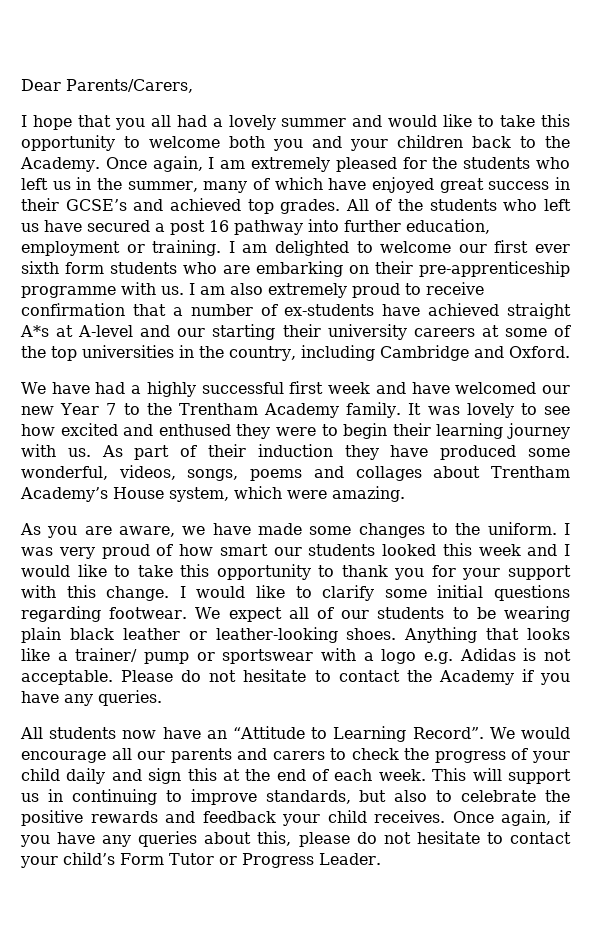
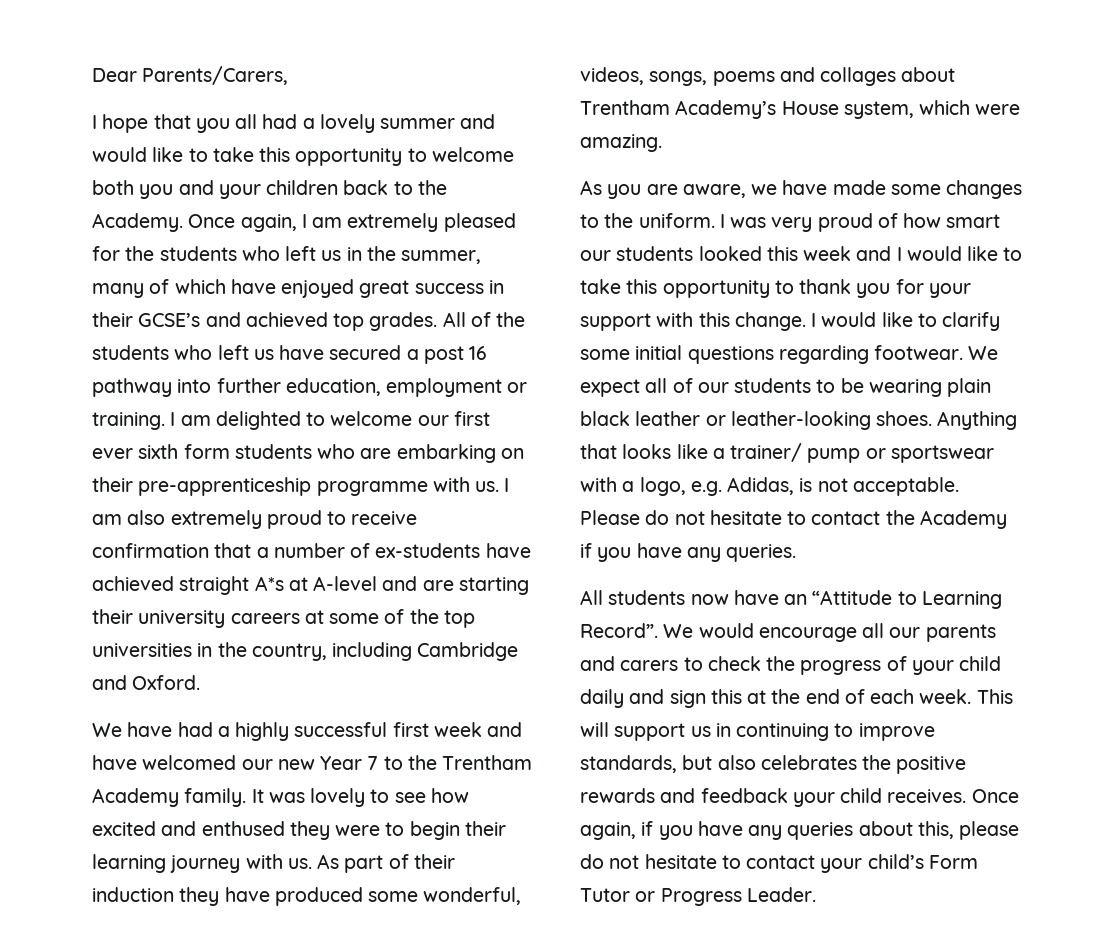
- I am also extremely proud to receive confirmation that a number of ex-students have achieved straight A*s at A-level and our starting their university careers at some of the top universities in the country, including Cambridge and Oxford.
+ I am also extremely proud to receive confirmation that a number of ex-students have achieved straight A*s at A-level and are starting their university careers at some of the top universities in the country, including Cambridge and Oxford.
- Anything that looks like a trainer/ pump or sportswear with a logo e.g. Adidas is not acceptable.
+ Anything that looks like a trainer/ pump or sportswear with a logo, e.g. Adidas, is not acceptable.
- This will support us in continuing to improve standards, but also to celebrate the positive rewards and feedback your child receives.
+ This will support us in continuing to improve standards, but also celebrates the positive rewards and feedback your child receives.

